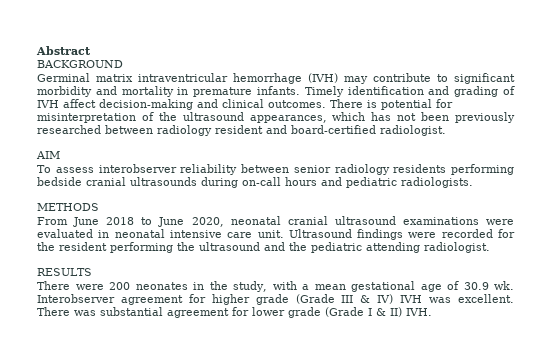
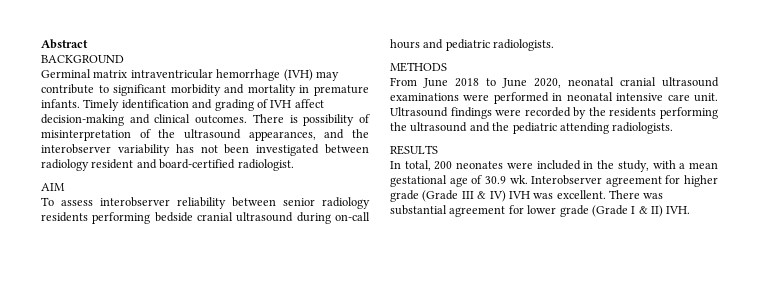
- There is potential for misinterpretation of the ultrasound appearances, which has not been previously researched between radiology resident and board-certified radiologist.
+ There is possibility of misinterpretation of the ultrasound appearances, and the interobserver variability has not been investigated between radiology resident and board-certified radiologist.
- To assess interobserver reliability between senior radiology residents performing bedside cranial ultrasounds during on-call hours and pediatric radiologists.
+ To assess interobserver reliability between senior radiology residents performing bedside cranial ultrasound during on-call hours and pediatric radiologists.
- From June 2018 to June 2020, neonatal cranial ultrasound examinations were evaluated in neonatal intensive care unit.
+ From June 2018 to June 2020, neonatal cranial ultrasound examinations were performed in neonatal intensive care unit.
- Ultrasound findings were recorded for the resident performing the ultrasound and the pediatric attending radiologist.
+ Ultrasound findings were recorded by the residents performing the ultrasound and the pediatric attending radiologists.
- There were 200 neonates in the study, with a mean gestational age of 30.9 wk.
+ In total, 200 neonates were included in the study, with a mean gestational age of 30.9 wk.

